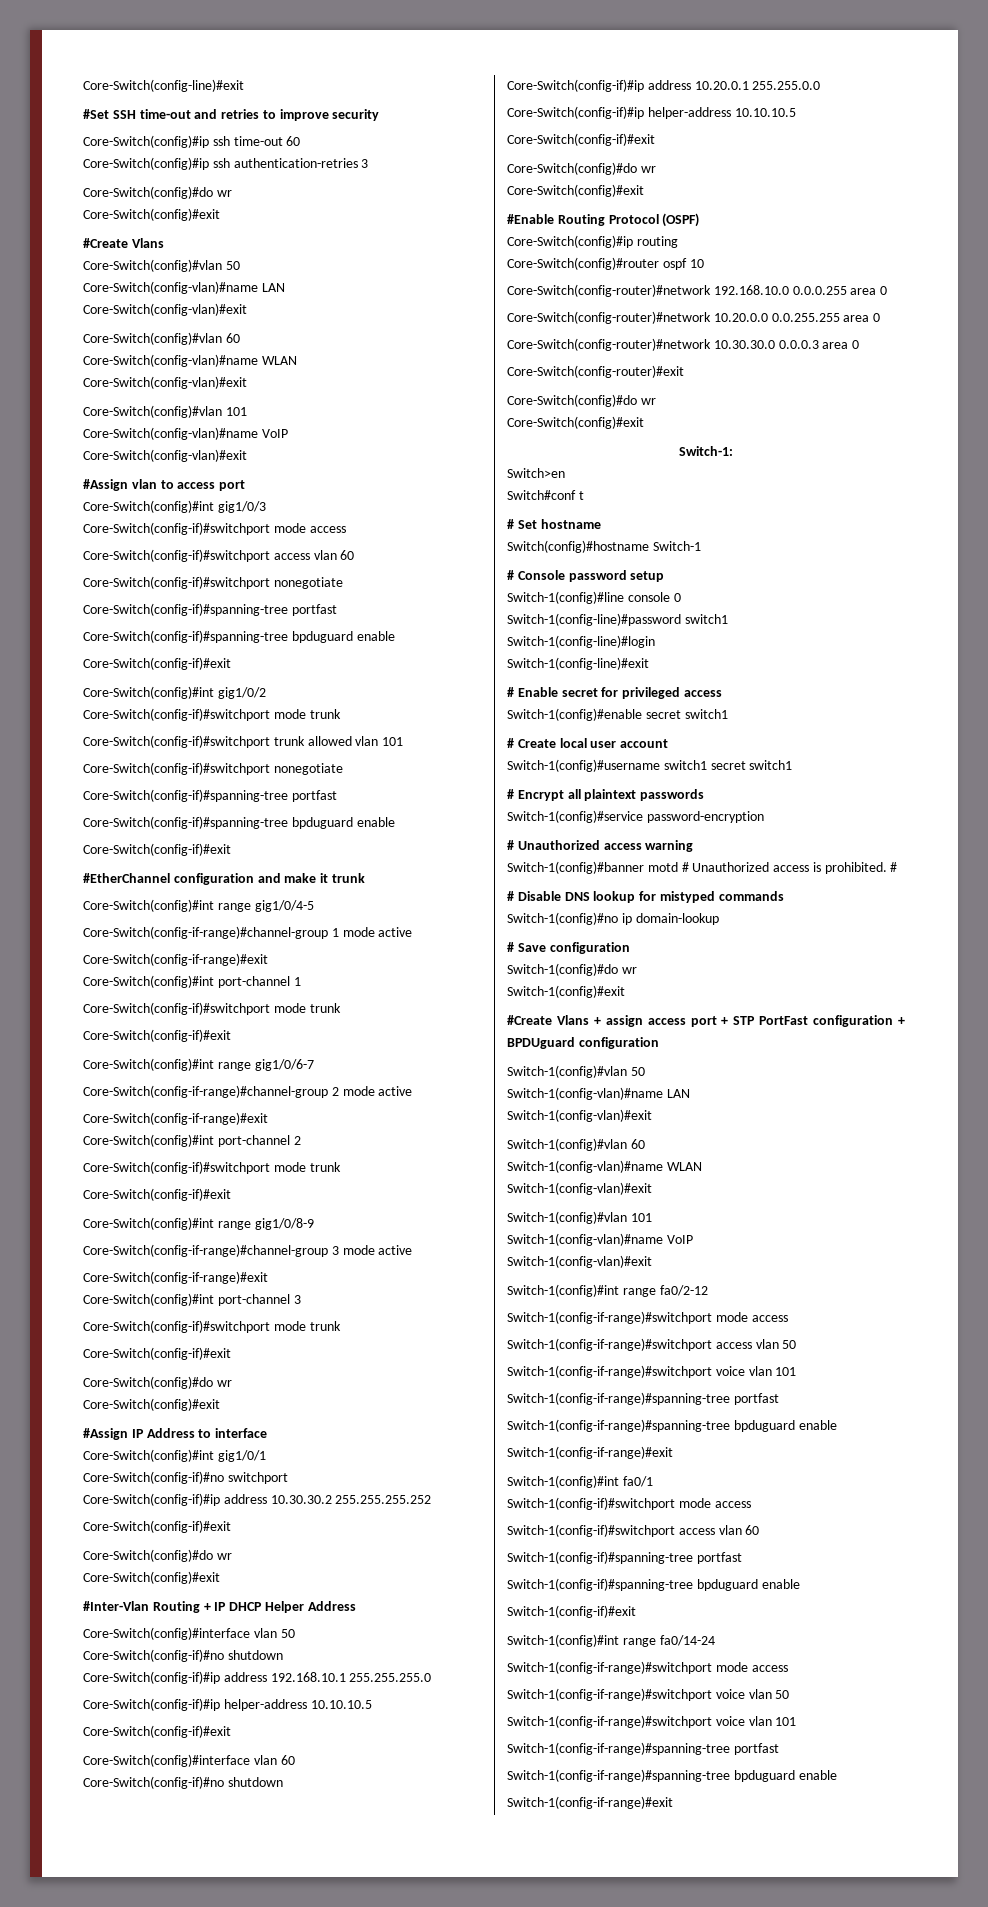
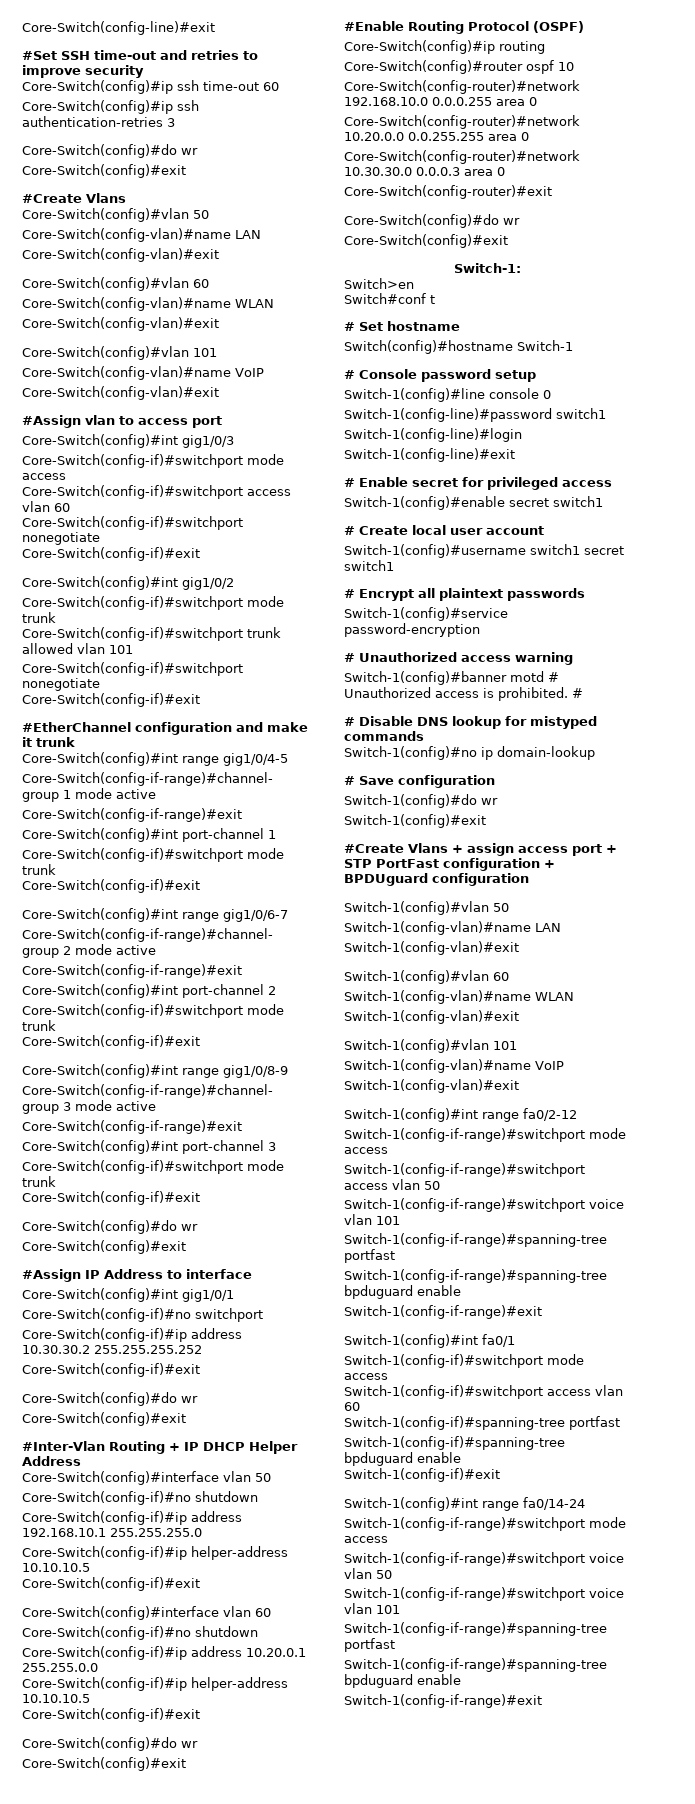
  Core-Switch(config-if)#switchport access vlan 60
  Core-Switch(config-if)#switchport nonegotiate
- Core-Switch(config-if)#spanning-tree portfast
- Core-Switch(config-if)#spanning-tree bpduguard enable
  Core-Switch(config-if)#switchport trunk allowed vlan 101
  Core-Switch(config-if)#switchport nonegotiate
- Core-Switch(config-if)#spanning-tree portfast
- Core-Switch(config-if)#spanning-tree bpduguard enable

